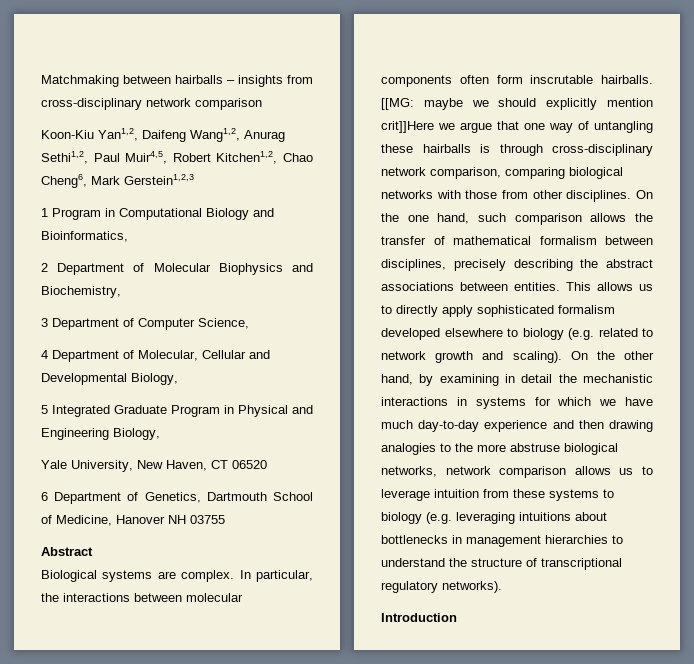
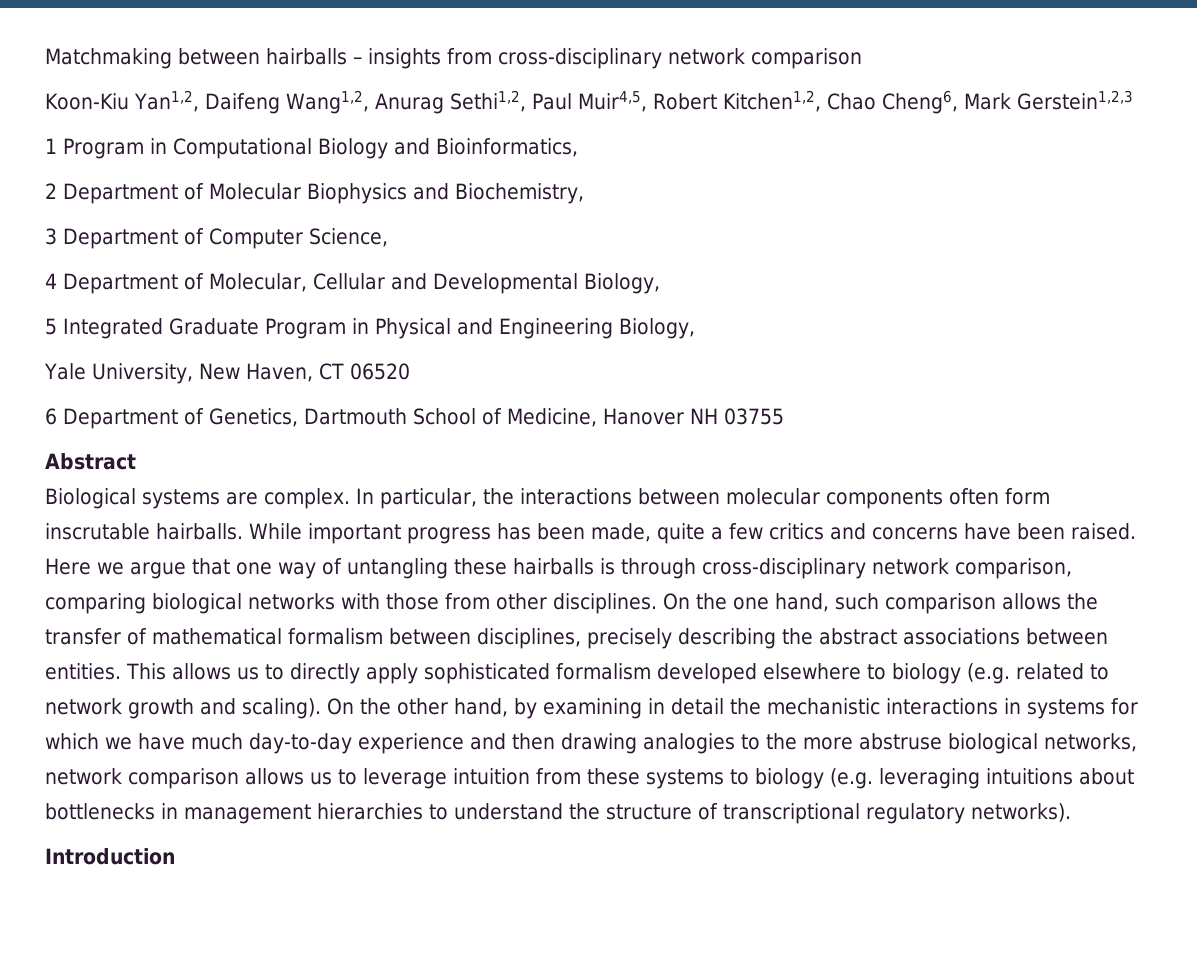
- [[MG: maybe we should explicitly mention crit]]Here we argue that one way of untangling these hairballs is through cross-disciplinary network comparison, comparing biological networks with those from other disciplines.
+ While important progress has been made, quite a few critics and concerns have been raised. Here we argue that one way of untangling these hairballs is through cross-disciplinary network comparison, comparing biological networks with those from other disciplines.

